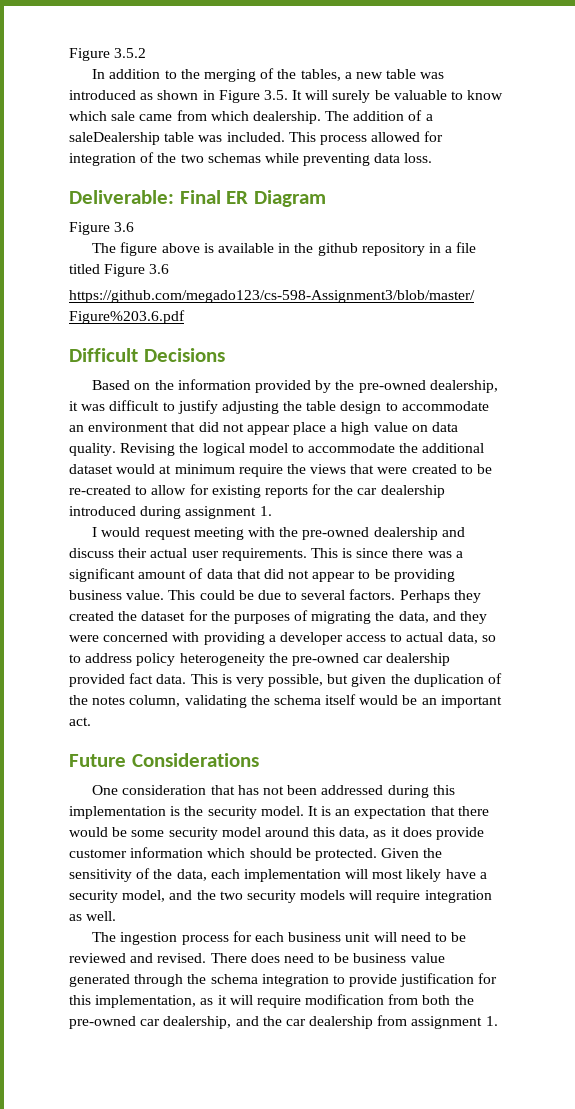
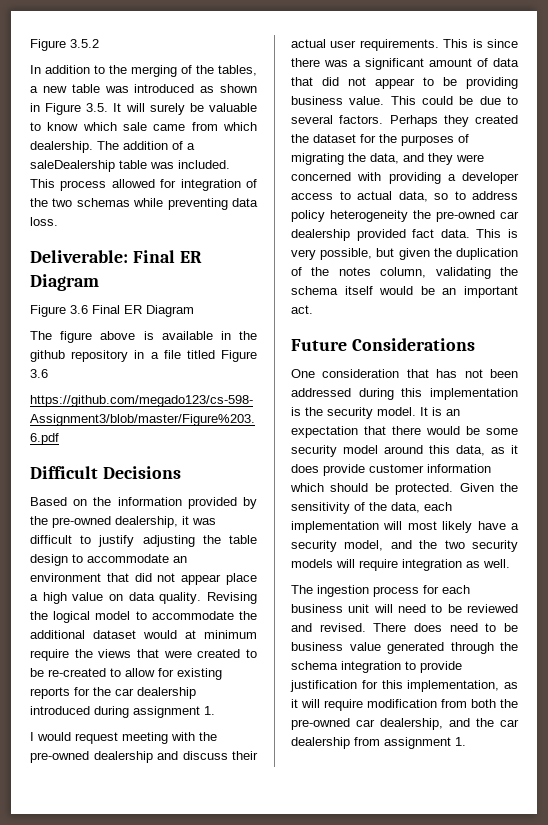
  Deliverable: Final ER Diagram
- Figure 3.6
+ Figure 3.6 Final ER Diagram

